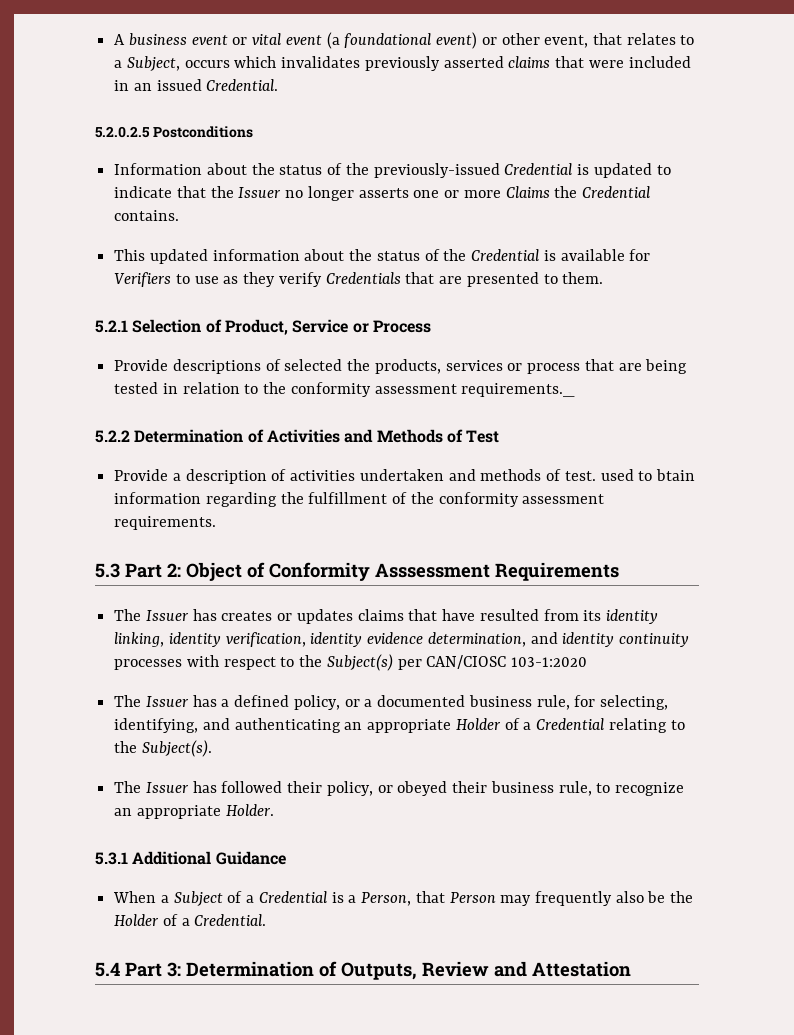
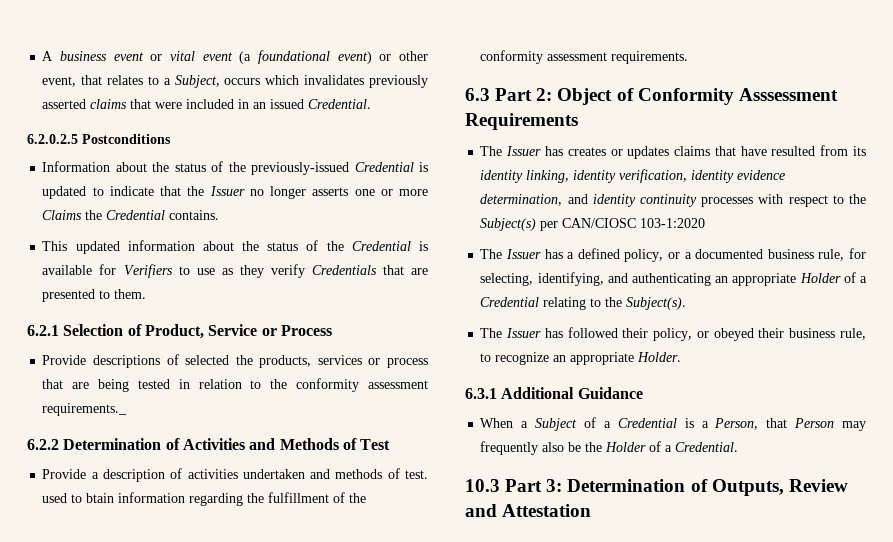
- 5.2.0.2.5 Postconditions
+ 6.2.0.2.5 Postconditions
- 5.2.1 Selection of Product, Service or Process
+ 6.2.1 Selection of Product, Service or Process
- 5.2.2 Determination of Activities and Methods of Test
+ 6.2.2 Determination of Activities and Methods of Test
- 5.3 Part 2: Object of Conformity Asssessment Requirements
+ 6.3 Part 2: Object of Conformity Asssessment Requirements
- 5.3.1 Additional Guidance
+ 6.3.1 Additional Guidance
- 5.4 Part 3: Determination of Outputs, Review and Attestation
+ 10.3 Part 3: Determination of Outputs, Review and Attestation

